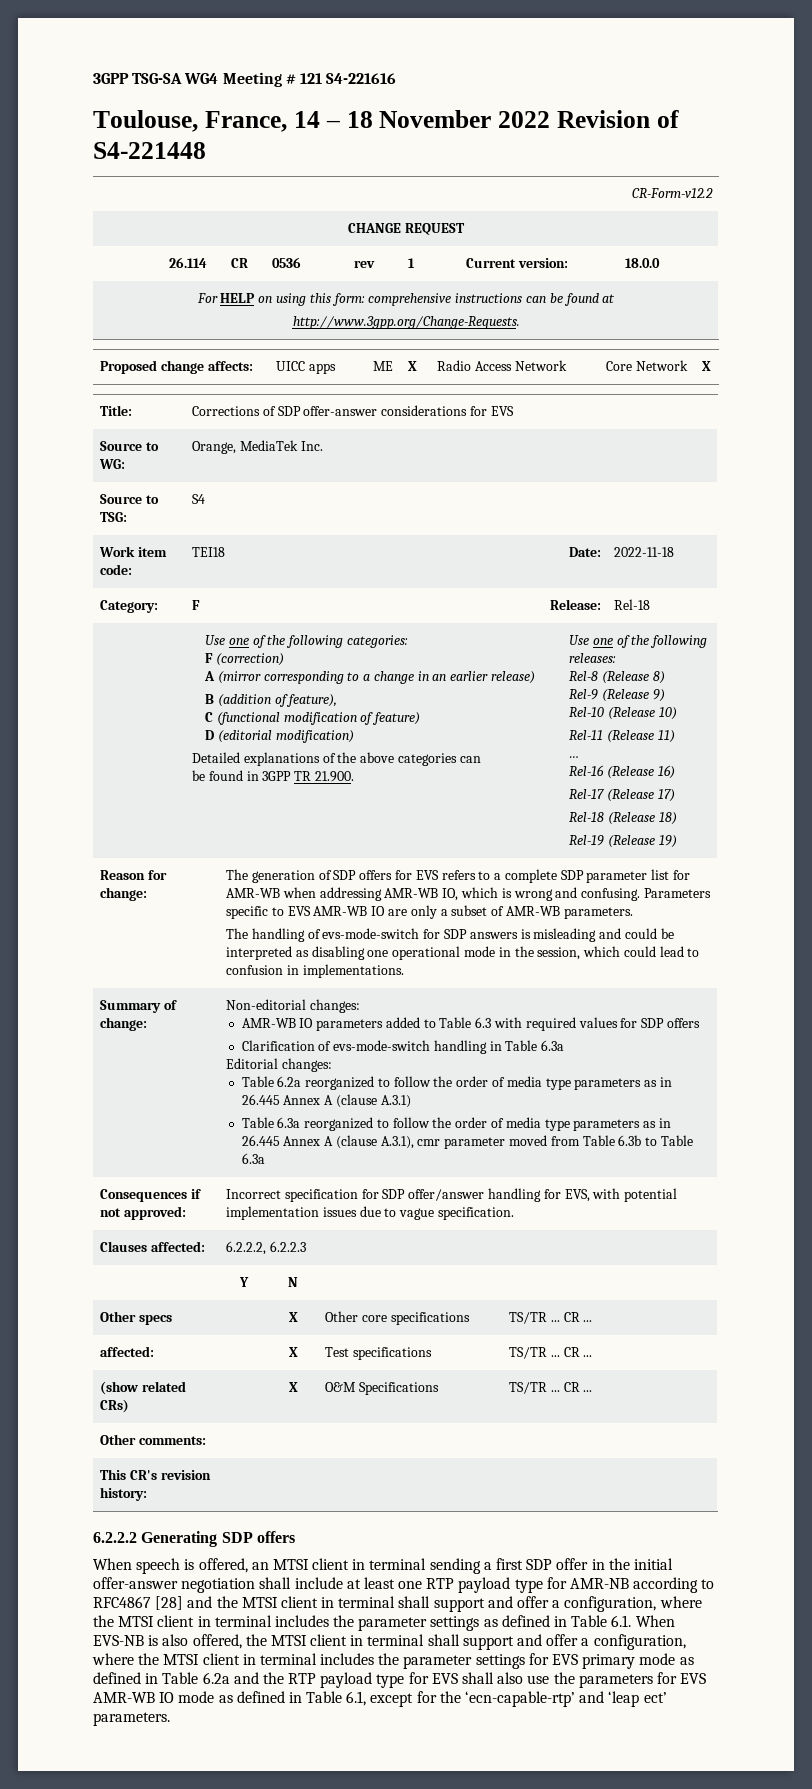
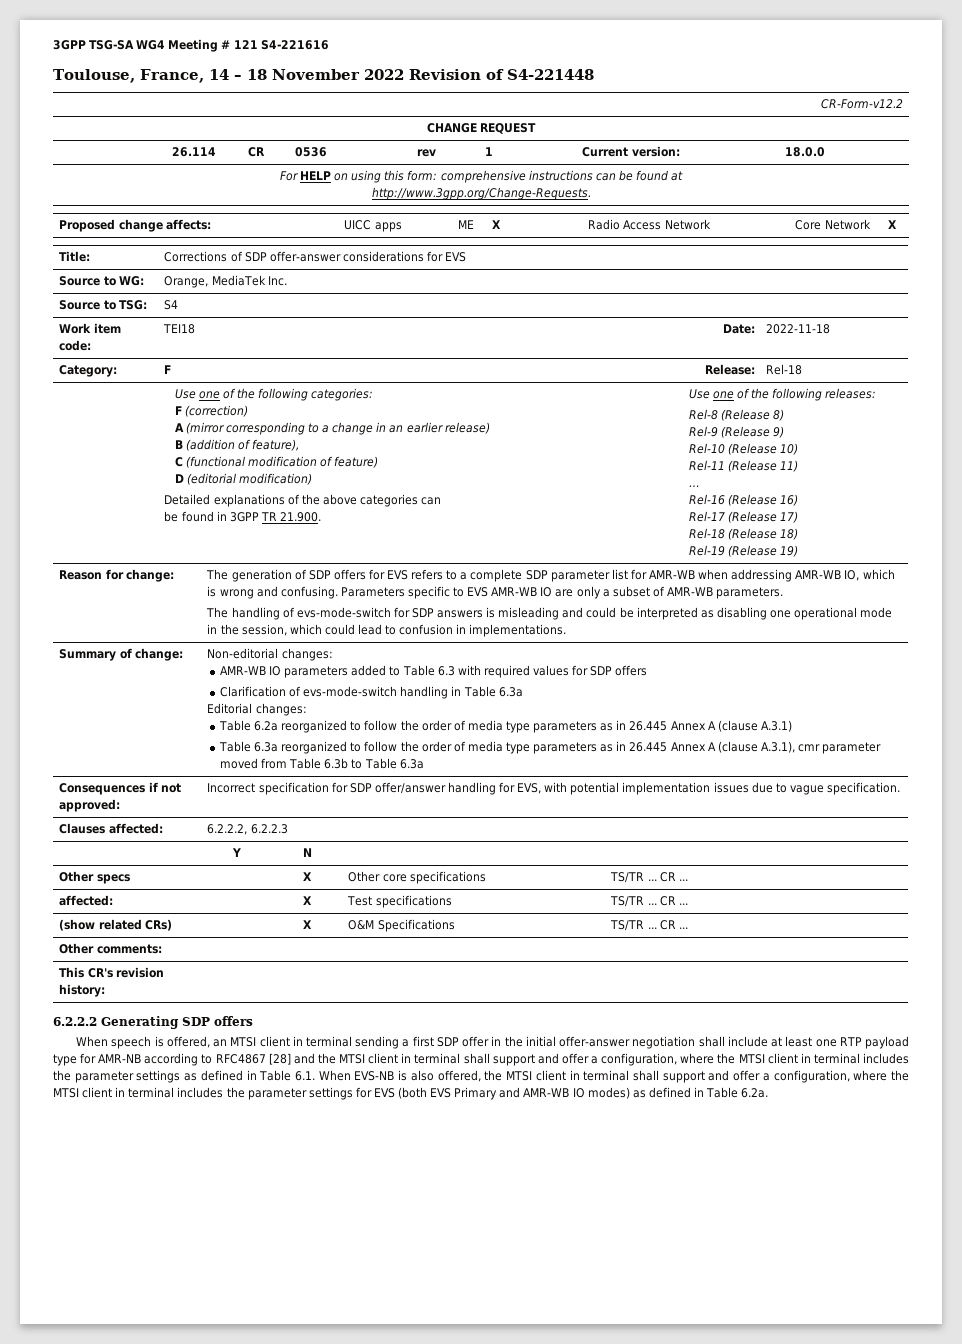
- When speech is offered, an MTSI client in terminal sending a first SDP offer in the initial offer-answer negotiation shall include at least one RTP payload type for AMR-NB according to RFC4867 [28] and the MTSI client in terminal shall support and offer a configuration, where the MTSI client in terminal includes the parameter settings as defined in Table 6.1. When EVS-NB is also offered, the MTSI client in terminal shall support and offer a configuration, where the MTSI client in terminal includes the parameter settings for EVS primary mode as defined in Table 6.2a and the RTP payload type for EVS shall also use the parameters for EVS AMR-WB IO mode as defined in Table 6.1, except for the ‘ecn-capable-rtp’ and ‘leap ect’ parameters.
+ When speech is offered, an MTSI client in terminal sending a first SDP offer in the initial offer-answer negotiation shall include at least one RTP payload type for AMR-NB according to RFC4867 [28] and the MTSI client in terminal shall support and offer a configuration, where the MTSI client in terminal includes the parameter settings as defined in Table 6.1. When EVS-NB is also offered, the MTSI client in terminal shall support and offer a configuration, where the MTSI client in terminal includes the parameter settings for EVS (both EVS Primary and AMR-WB IO modes) as defined in Table 6.2a.

